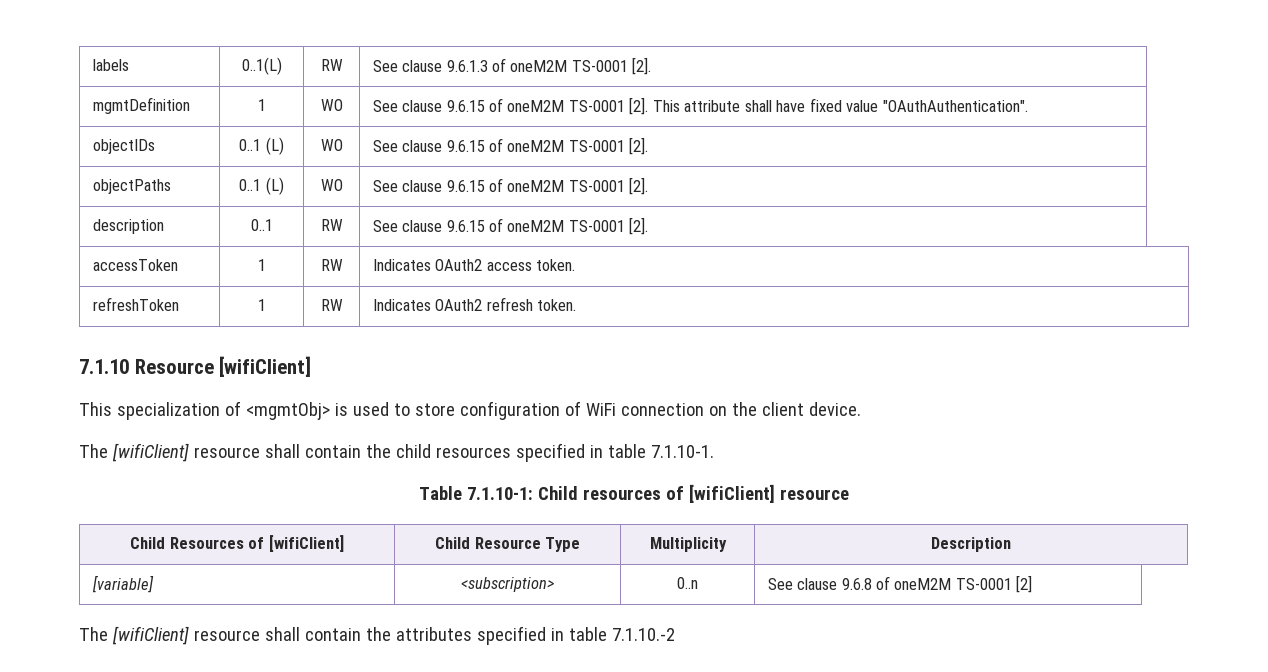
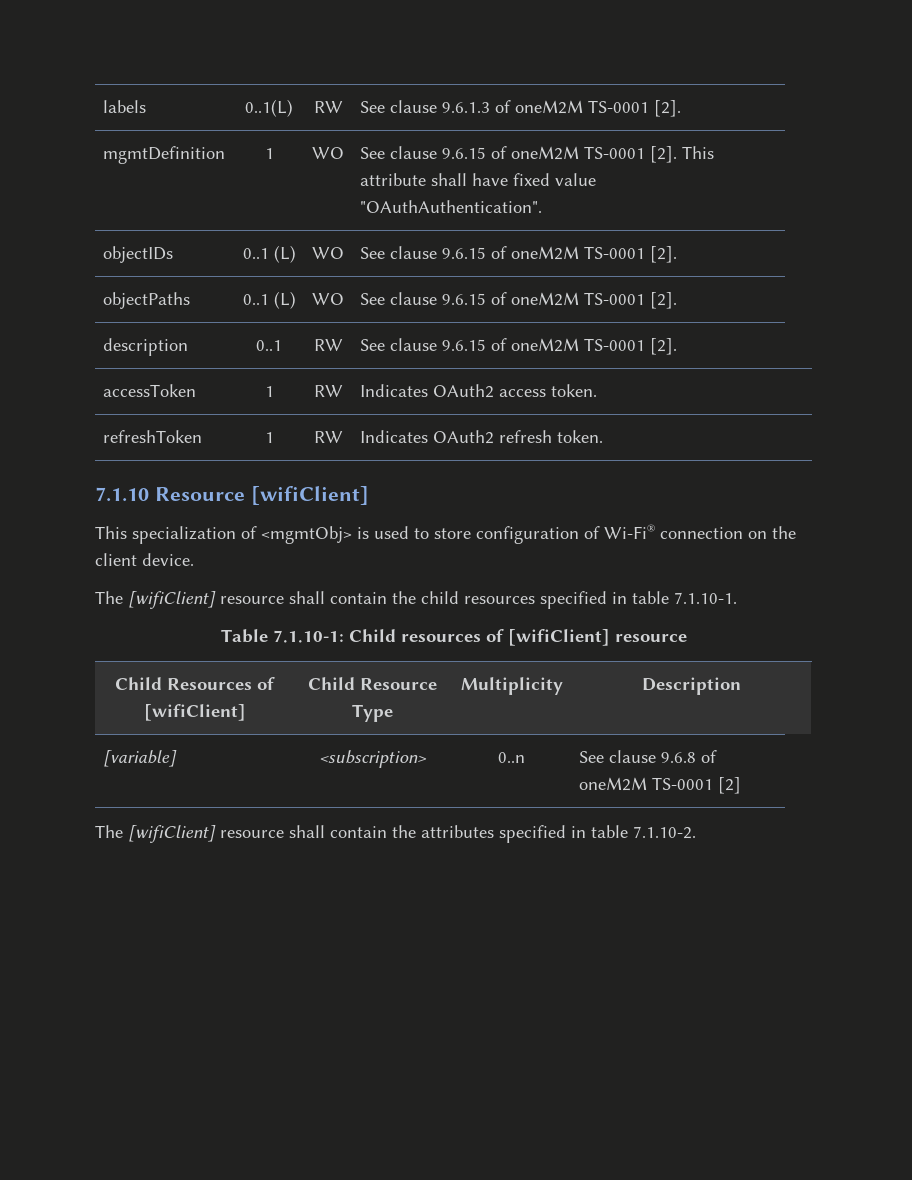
- This specialization of <mgmtObj> is used to store configuration of WiFi connection on the client device.
+ This specialization of <mgmtObj> is used to store configuration of Wi-Fi® connection on the client device.
- The [wifiClient] resource shall contain the attributes specified in table 7.1.10.-2
+ The [wifiClient] resource shall contain the attributes specified in table 7.1.10-2.

